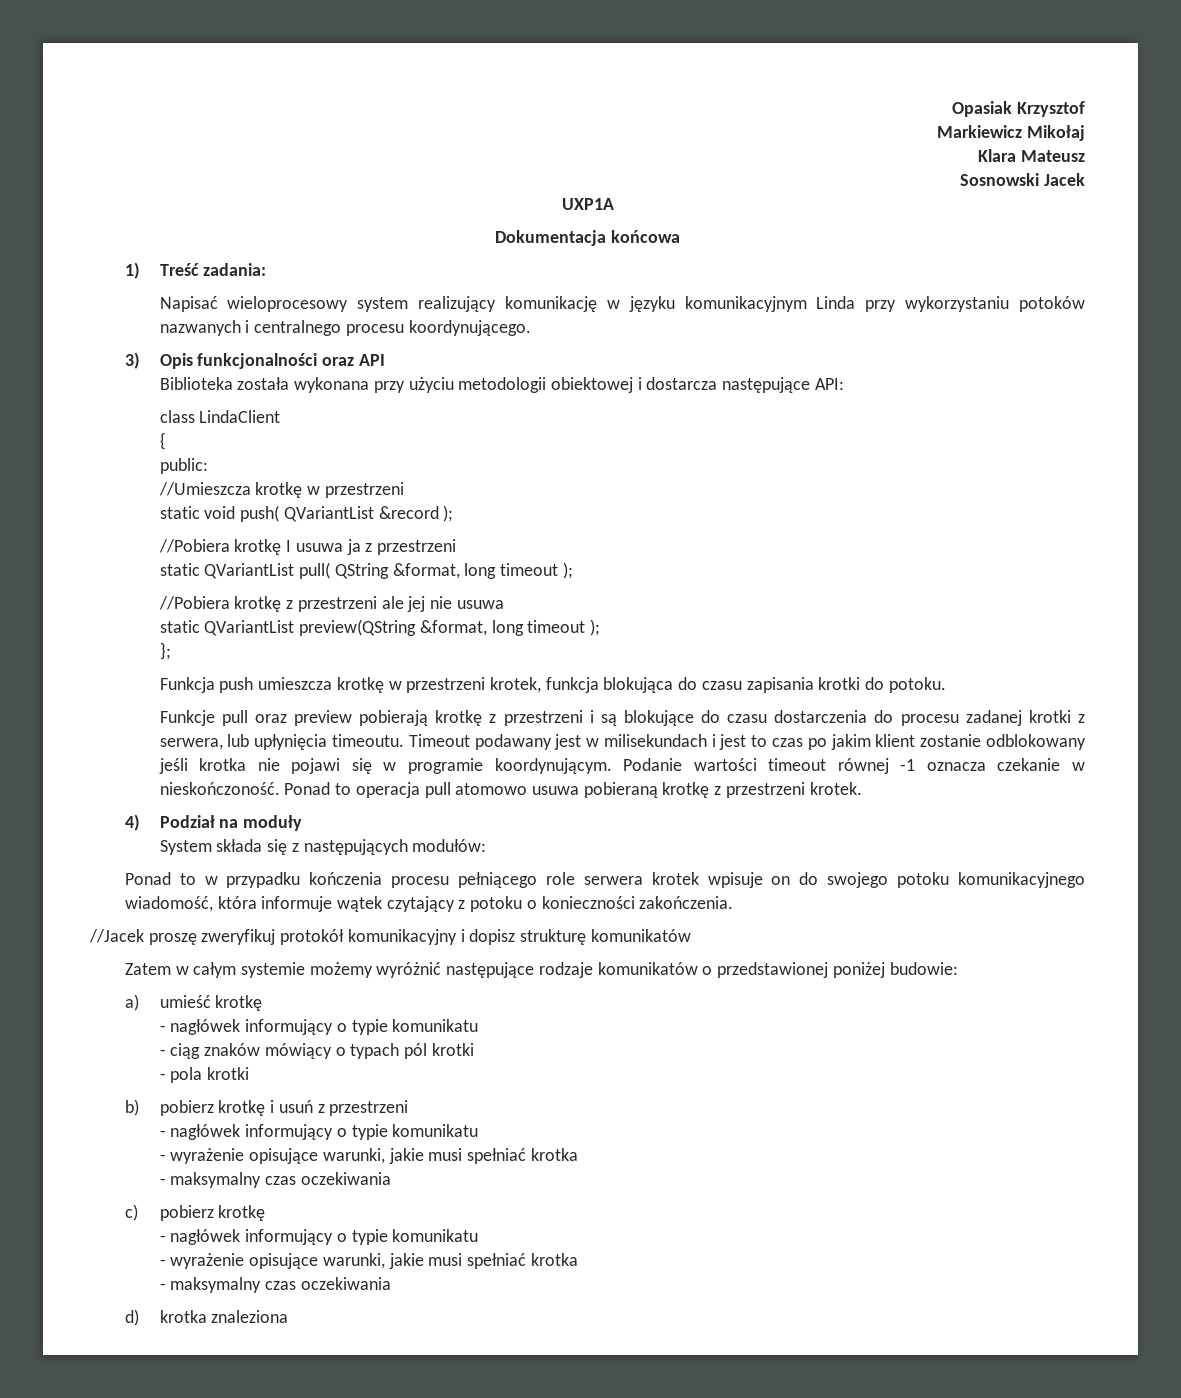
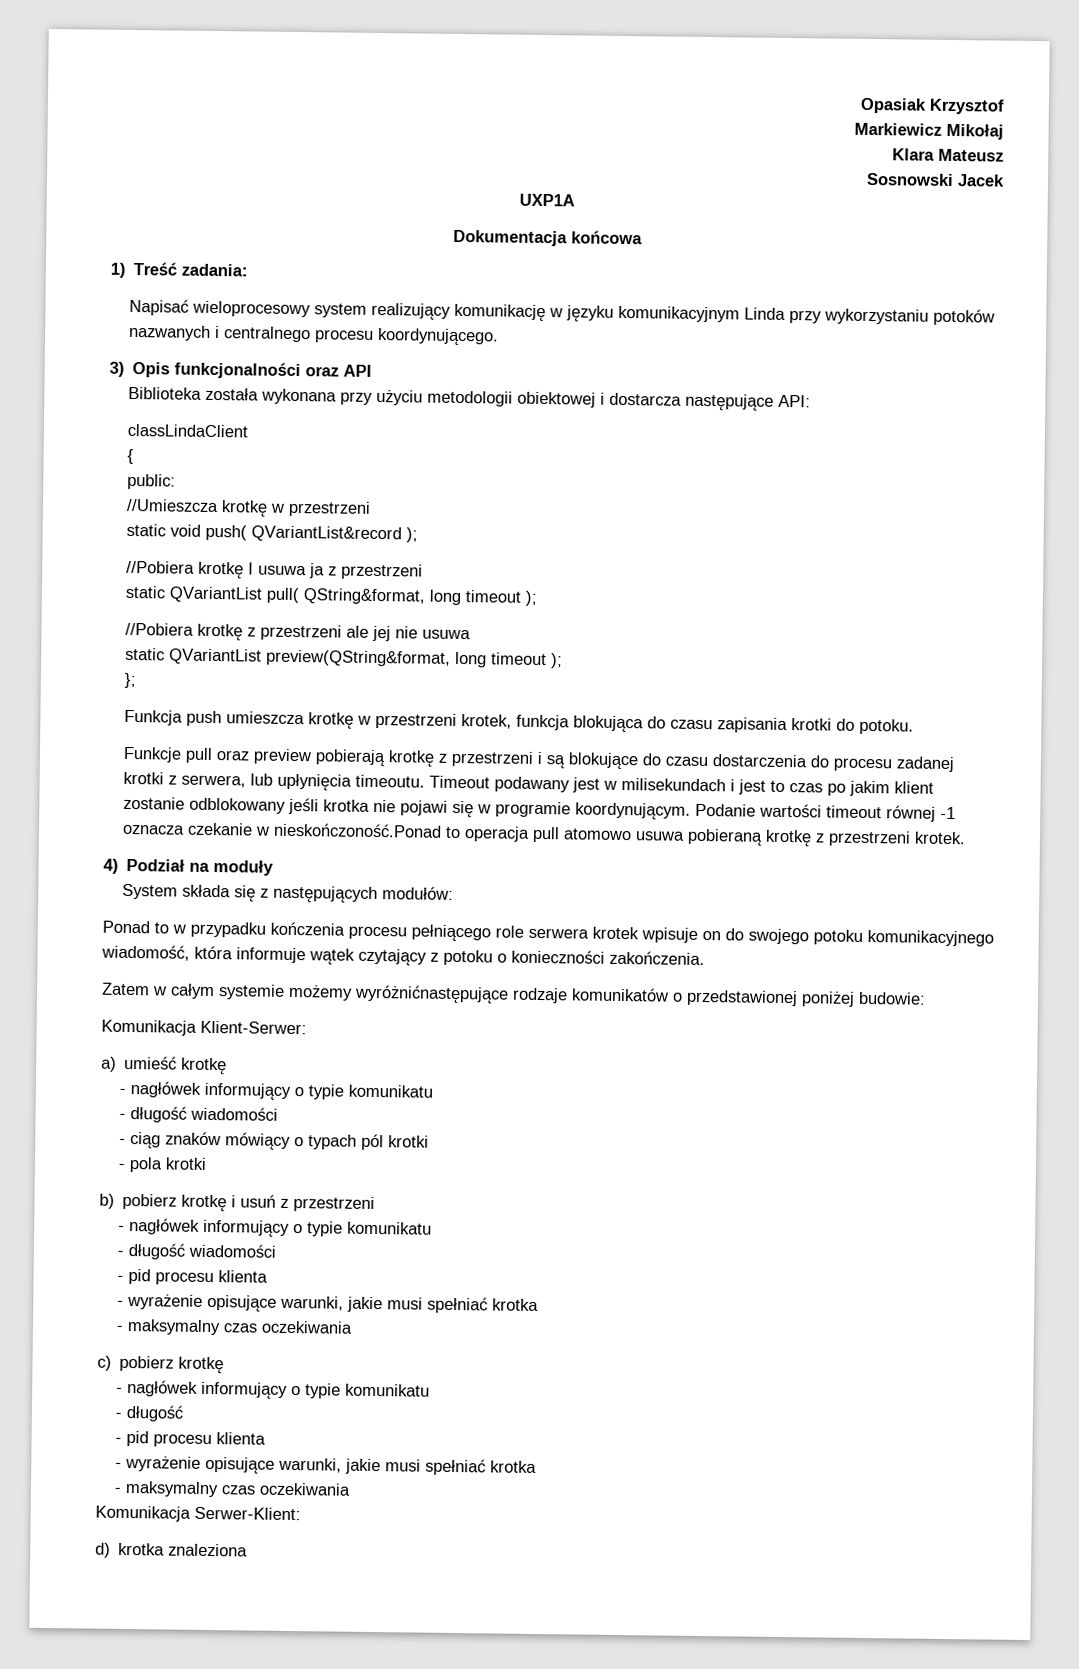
- class LindaClient
+ classLindaClient
- static void push( QVariantList &record );
+ static void push( QVariantList&record );
- static QVariantList pull( QString &format, long timeout );
+ static QVariantList pull( QString&format, long timeout );
- static QVariantList preview(QString &format, long timeout );
+ static QVariantList preview(QString&format, long timeout );
- Podanie wartości timeout równej -1 oznacza czekanie w nieskończoność. Ponad to operacja pull atomowo usuwa pobieraną krotkę z przestrzeni krotek.
+ Podanie wartości timeout równej -1 oznacza czekanie w nieskończoność.Ponad to operacja pull atomowo usuwa pobieraną krotkę z przestrzeni krotek.
- //Jacek proszę zweryfikuj protokół komunikacyjny i dopisz strukturę komunikatów
- Zatem w całym systemie możemy wyróżnić następujące rodzaje komunikatów o przedstawionej poniżej budowie:
+ Zatem w całym systemie możemy wyróżnićnastępujące rodzaje komunikatów o przedstawionej poniżej budowie:
+ Komunikacja Klient-Serwer:
  a) umieść krotkę
  - nagłówek informujący o typie komunikatu
+ - długość wiadomości
  b) pobierz krotkę i usuń z przestrzeni
  - nagłówek informujący o typie komunikatu
+ - długość wiadomości
+ - pid procesu klienta
  c) pobierz krotkę
  - nagłówek informujący o typie komunikatu
+ - długość
+ - pid procesu klienta
+ Komunikacja Serwer-Klient:

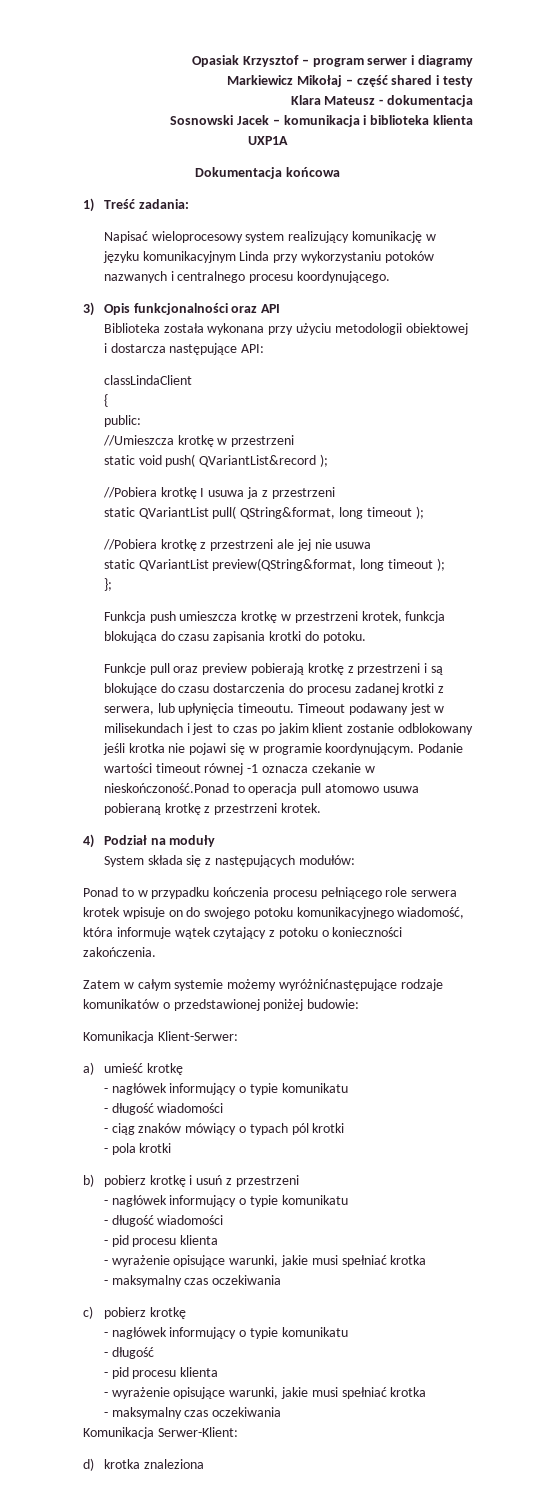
- Opasiak Krzysztof
- Markiewicz Mikołaj
+ Opasiak Krzysztof – program serwer i diagramy
+ Markiewicz Mikołaj – część shared i testy
- Klara Mateusz
+ Klara Mateusz - dokumentacja
- Sosnowski Jacek
+ Sosnowski Jacek – komunikacja i biblioteka klienta

